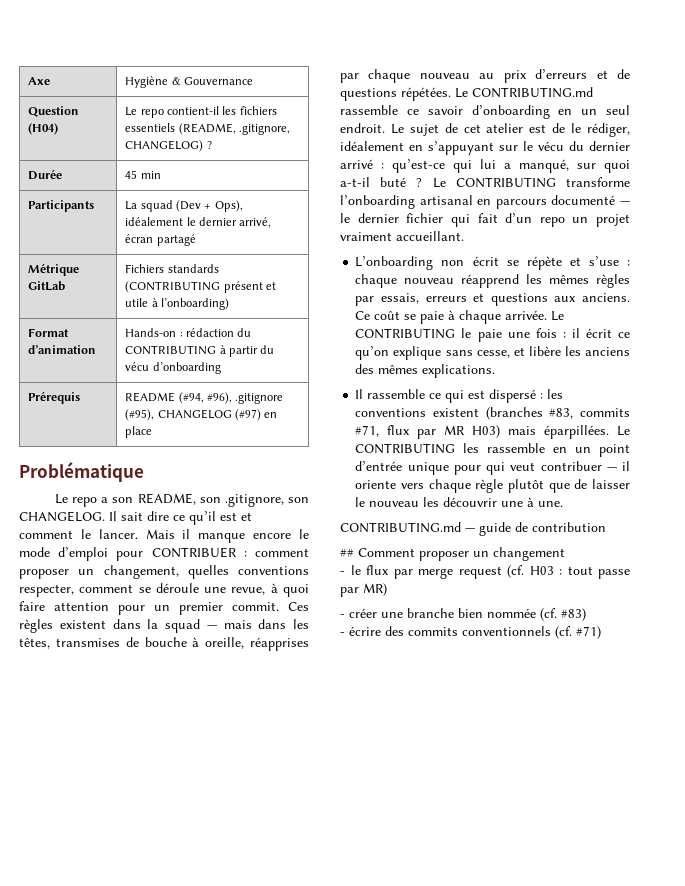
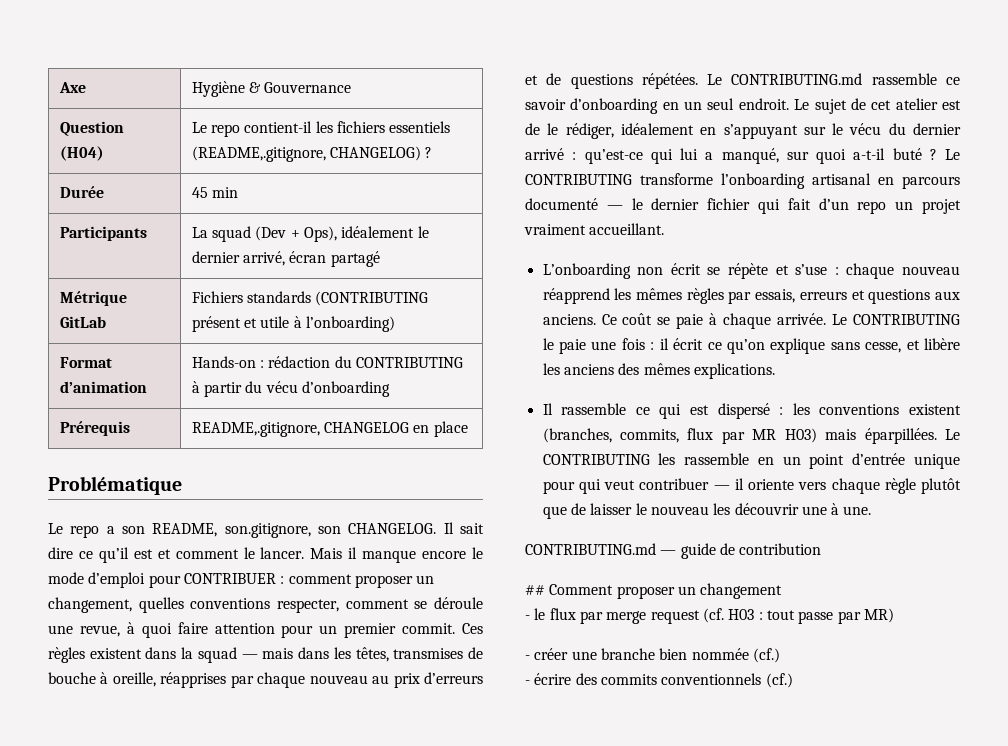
- Question (H04) | Le repo contient-il les fichiers essentiels (README, .gitignore, CHANGELOG) ?
+ Question (H04) | Le repo contient-il les fichiers essentiels (README,.gitignore, CHANGELOG) ?
- Prérequis | README (#94, #96), .gitignore (#95), CHANGELOG (#97) en place
+ Prérequis | README,.gitignore, CHANGELOG en place
- Le repo a son README, son .gitignore, son CHANGELOG.
+ Le repo a son README, son.gitignore, son CHANGELOG.
- Il rassemble ce qui est dispersé : les conventions existent (branches #83, commits #71, flux par MR H03) mais éparpillées.
+ Il rassemble ce qui est dispersé : les conventions existent (branches, commits, flux par MR H03) mais éparpillées.
- - créer une branche bien nommée (cf. #83)
+ - créer une branche bien nommée (cf.)
- - écrire des commits conventionnels (cf. #71)
+ - écrire des commits conventionnels (cf.)

